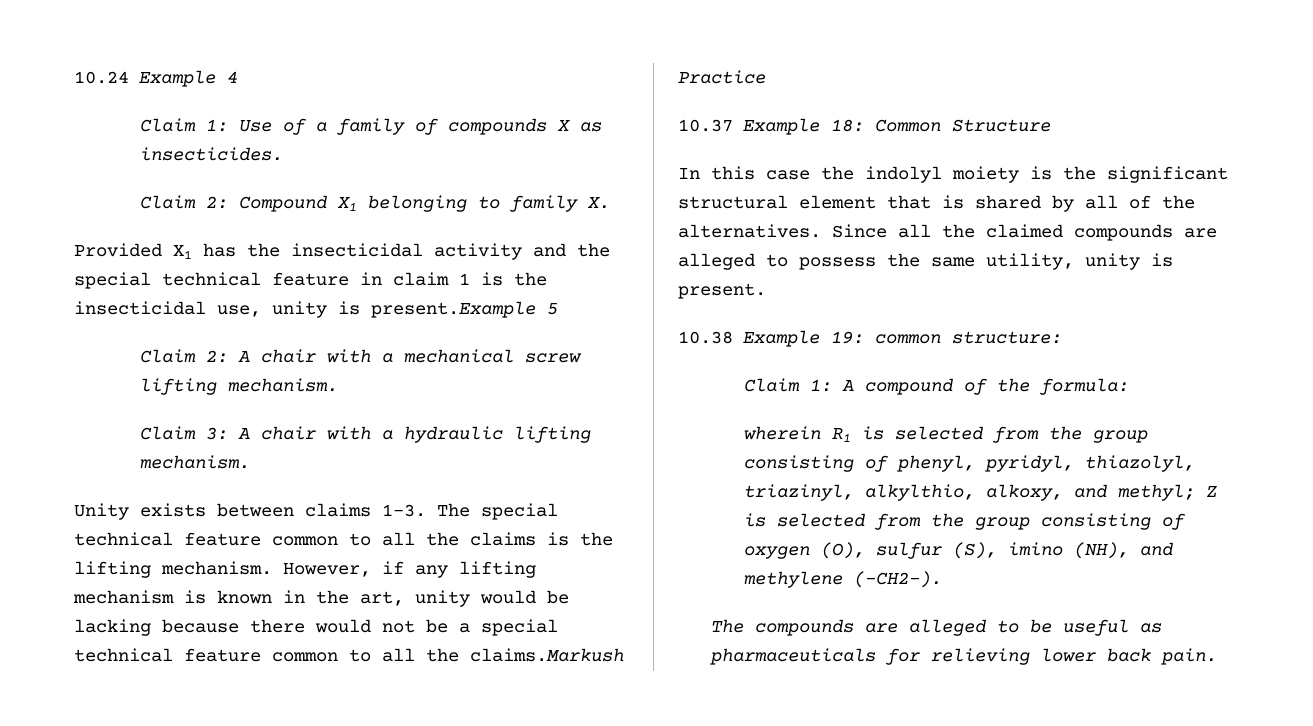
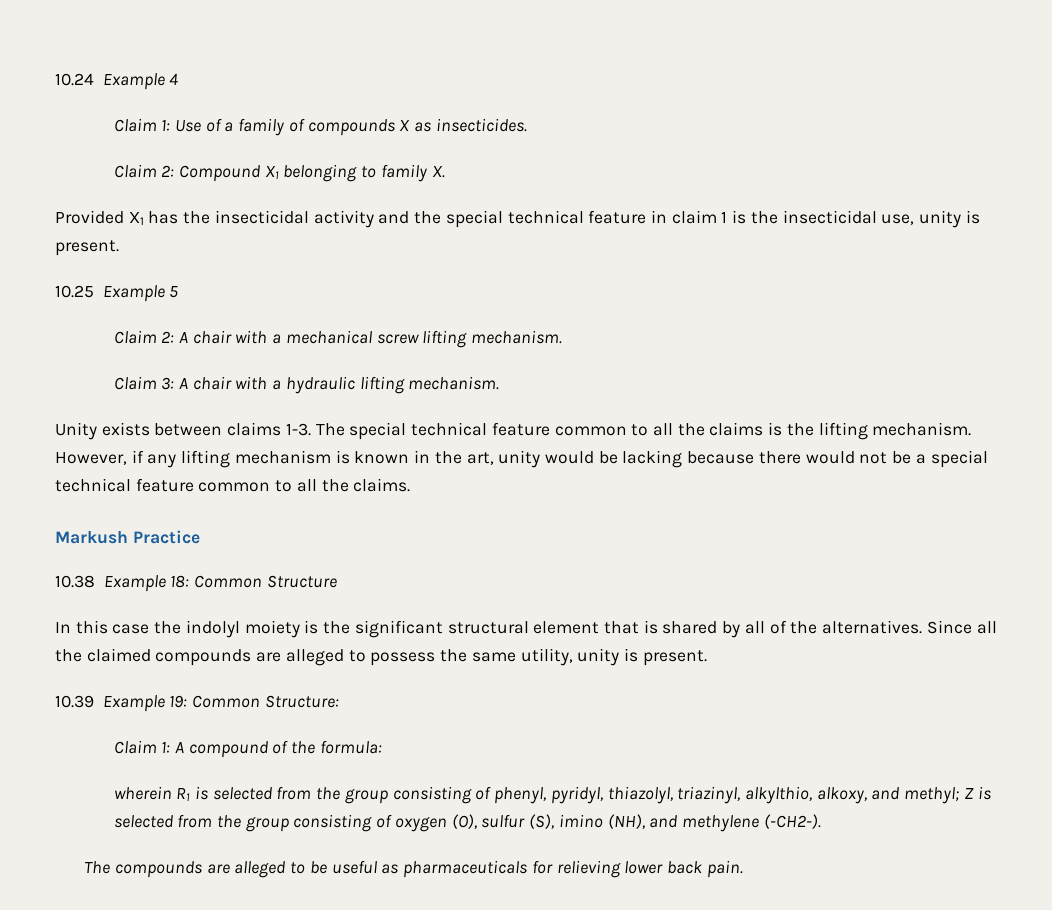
- Provided X1 has the insecticidal activity and the special technical feature in claim 1 is the insecticidal use, unity is present.Example 5
+ Provided X1 has the insecticidal activity and the special technical feature in claim 1 is the insecticidal use, unity is present.
+ 10.25 Example 5
- However, if any lifting mechanism is known in the art, unity would be lacking because there would not be a special technical feature common to all the claims.Markush Practice
+ However, if any lifting mechanism is known in the art, unity would be lacking because there would not be a special technical feature common to all the claims.
+ Markush Practice
- 10.37 Example 18: Common Structure
+ 10.38 Example 18: Common Structure
- 10.38 Example 19: common structure:
+ 10.39 Example 19: Common Structure:

